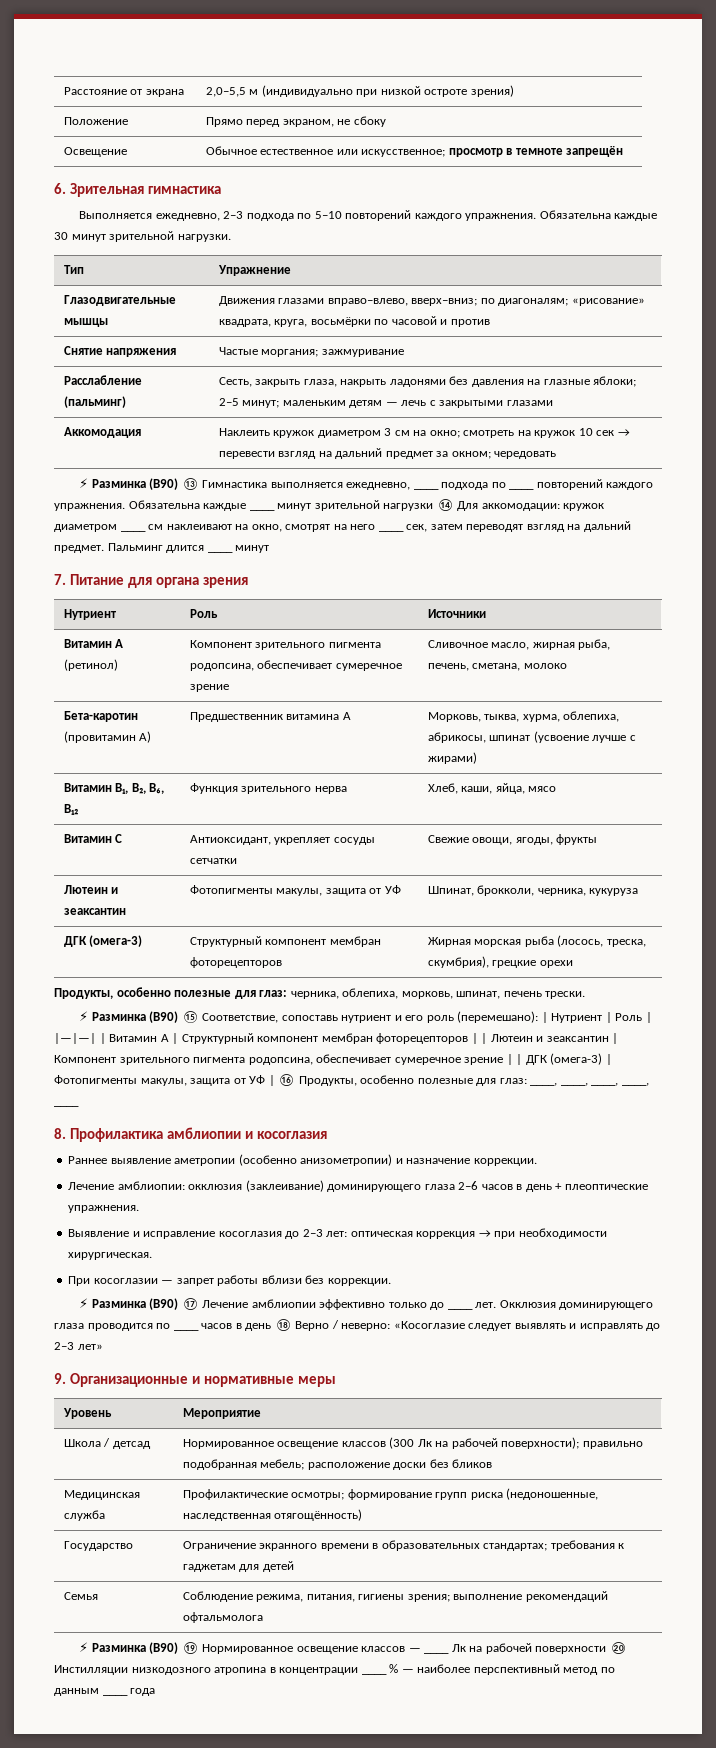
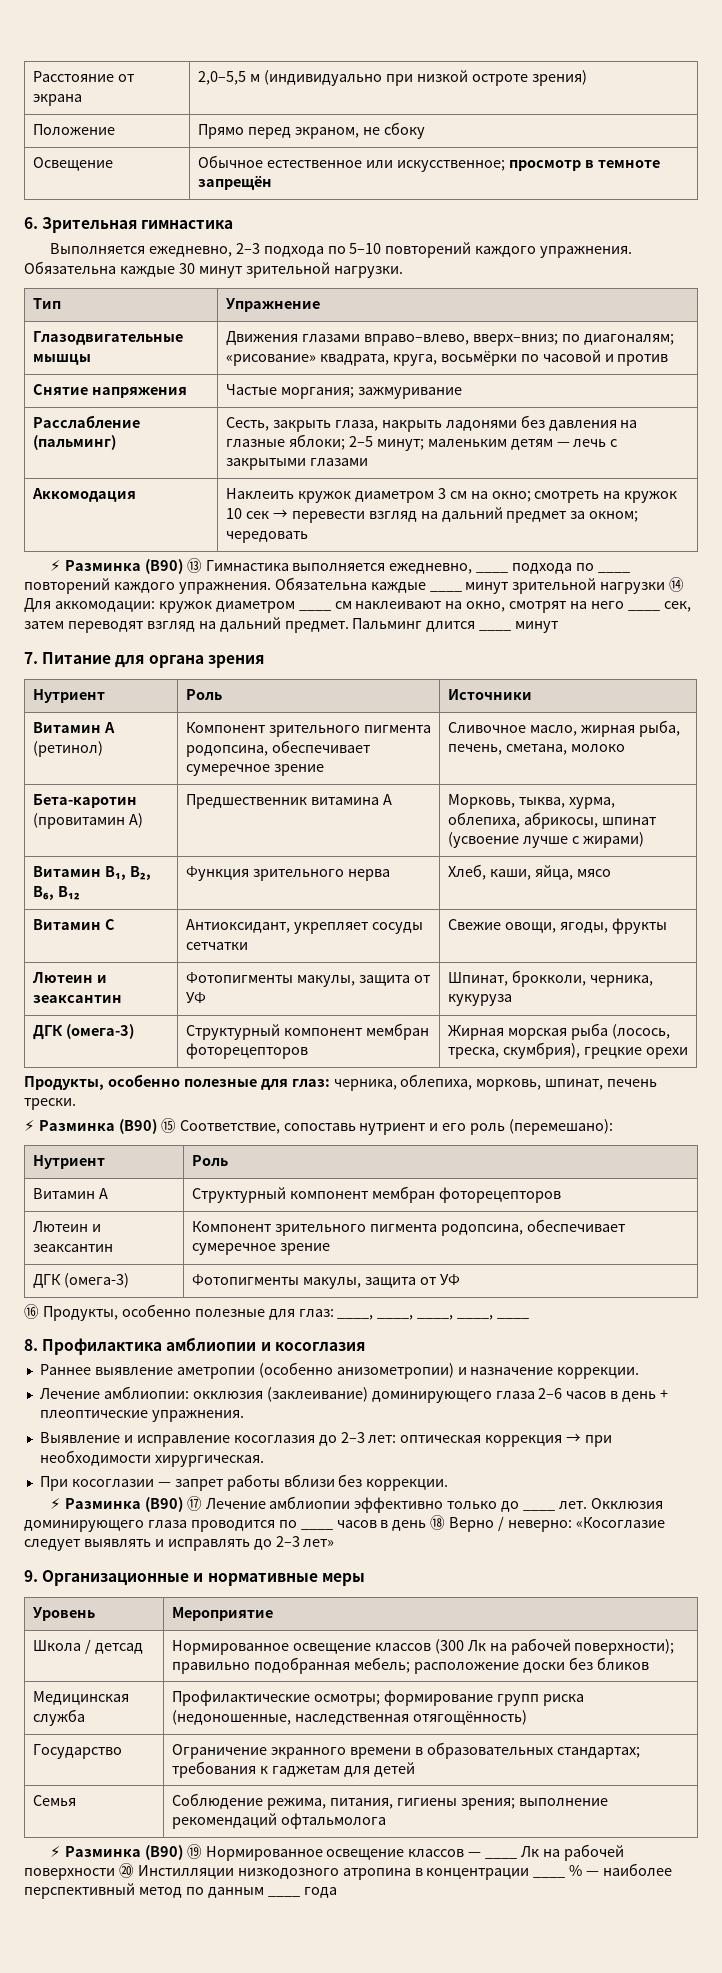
- ⚡ Разминка (В90) ⑮ Соответствие, сопоставь нутриент и его роль (перемешано): | Нутриент | Роль | |—|—| | Витамин A | Структурный компонент мембран фоторецепторов | | Лютеин и зеаксантин | Компонент зрительного пигмента родопсина, обеспечивает сумеречное зрение | | ДГК (омега-3) | Фотопигменты макулы, защита от УФ | ⑯ Продукты, особенно полезные для глаз: ____, ____, ____, ____, ____
+ ⚡ Разминка (В90) ⑮ Соответствие, сопоставь нутриент и его роль (перемешано):
+ Нутриент | Роль
+ Витамин A | Структурный компонент мембран фоторецепторов
+ Лютеин и зеаксантин | Компонент зрительного пигмента родопсина, обеспечивает сумеречное зрение
+ ДГК (омега-3) | Фотопигменты макулы, защита от УФ
+ ⑯ Продукты, особенно полезные для глаз: ____, ____, ____, ____, ____

